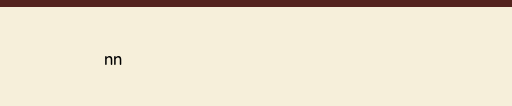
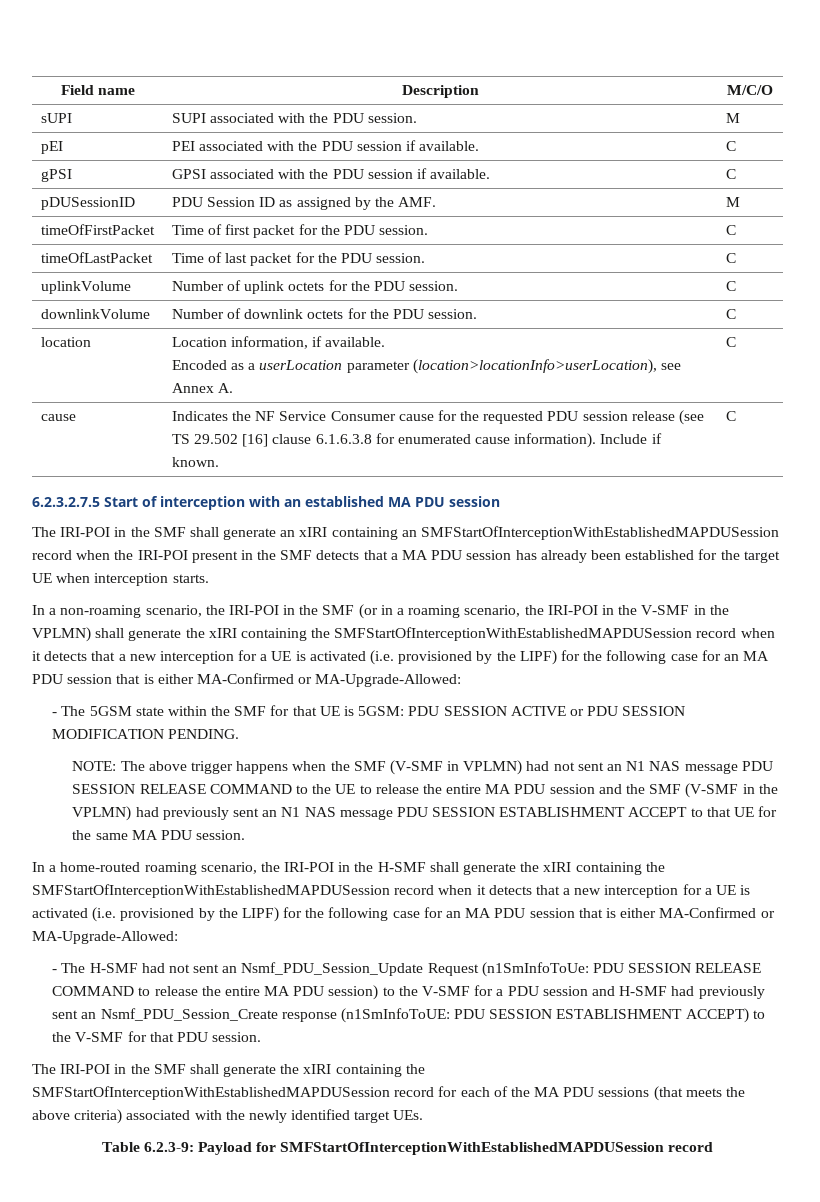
- nn
+ Field name | Description | M/C/O
+ sUPI | SUPI associated with the PDU session. | M
+ pEI | PEI associated with the PDU session if available. | C
+ gPSI | GPSI associated with the PDU session if available. | C
+ pDUSessionID | PDU Session ID as assigned by the AMF. | M
+ timeOfFirstPacket | Time of first packet for the PDU session. | C
+ timeOfLastPacket | Time of last packet for the PDU session. | C
+ uplinkVolume | Number of uplink octets for the PDU session. | C
+ downlinkVolume | Number of downlink octets for the PDU session. | C
+ location | Location information, if available.
+ Encoded as a userLocation parameter (location>locationInfo>userLocation), see Annex A. | C
+ cause | Indicates the NF Service Consumer cause for the requested PDU session release (see TS 29.502 [16] clause 6.1.6.3.8 for enumerated cause information). Include if known. | C
+ 6.2.3.2.7.5 Start of interception with an established MA PDU session
+ The IRI-POI in the SMF shall generate an xIRI containing an SMFStartOfInterceptionWithEstablishedMAPDUSession record when the IRI-POI present in the SMF detects that a MA PDU session has already been established for the target UE when interception starts.
+ In a non-roaming scenario, the IRI-POI in the SMF (or in a roaming scenario, the IRI-POI in the V-SMF in the VPLMN) shall generate the xIRI containing the SMFStartOfInterceptionWithEstablishedMAPDUSession record when it detects that a new interception for a UE is activated (i.e. provisioned by the LIPF) for the following case for an MA PDU session that is either MA-Confirmed or MA-Upgrade-Allowed:
+ - The 5GSM state within the SMF for that UE is 5GSM: PDU SESSION ACTIVE or PDU SESSION MODIFICATION PENDING.
+ NOTE: The above trigger happens when the SMF (V-SMF in VPLMN) had not sent an N1 NAS message PDU SESSION RELEASE COMMAND to the UE to release the entire MA PDU session and the SMF (V-SMF in the VPLMN) had previously sent an N1 NAS message PDU SESSION ESTABLISHMENT ACCEPT to that UE for the same MA PDU session.
+ In a home-routed roaming scenario, the IRI-POI in the H-SMF shall generate the xIRI containing the SMFStartOfInterceptionWithEstablishedMAPDUSession record when it detects that a new interception for a UE is activated (i.e. provisioned by the LIPF) for the following case for an MA PDU session that is either MA-Confirmed or MA-Upgrade-Allowed:
+ - The H-SMF had not sent an Nsmf_PDU_Session_Update Request (n1SmInfoToUe: PDU SESSION RELEASE COMMAND to release the entire MA PDU session) to the V-SMF for a PDU session and H-SMF had previously sent an Nsmf_PDU_Session_Create response (n1SmInfoToUE: PDU SESSION ESTABLISHMENT ACCEPT) to the V-SMF for that PDU session.
+ The IRI-POI in the SMF shall generate the xIRI containing the SMFStartOfInterceptionWithEstablishedMAPDUSession record for each of the MA PDU sessions (that meets the above criteria) associated with the newly identified target UEs.
+ Table 6.2.3-9: Payload for SMFStartOfInterceptionWithEstablishedMAPDUSession record

